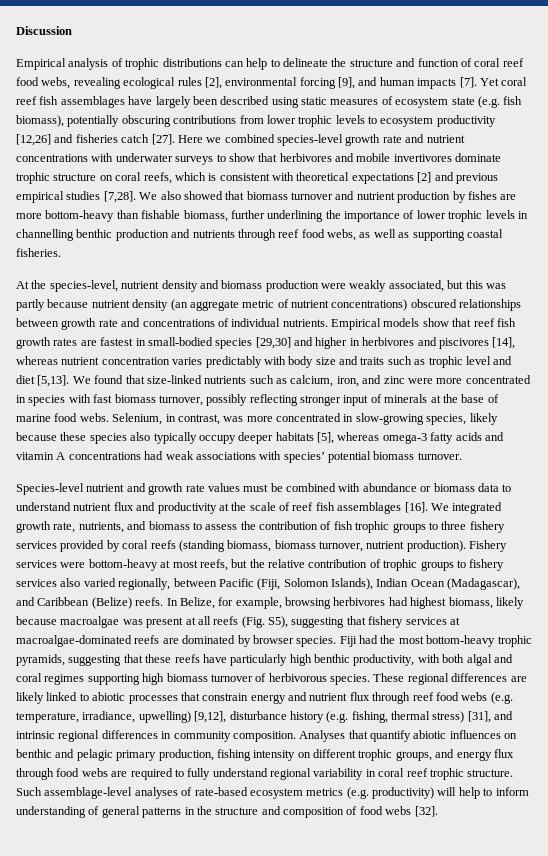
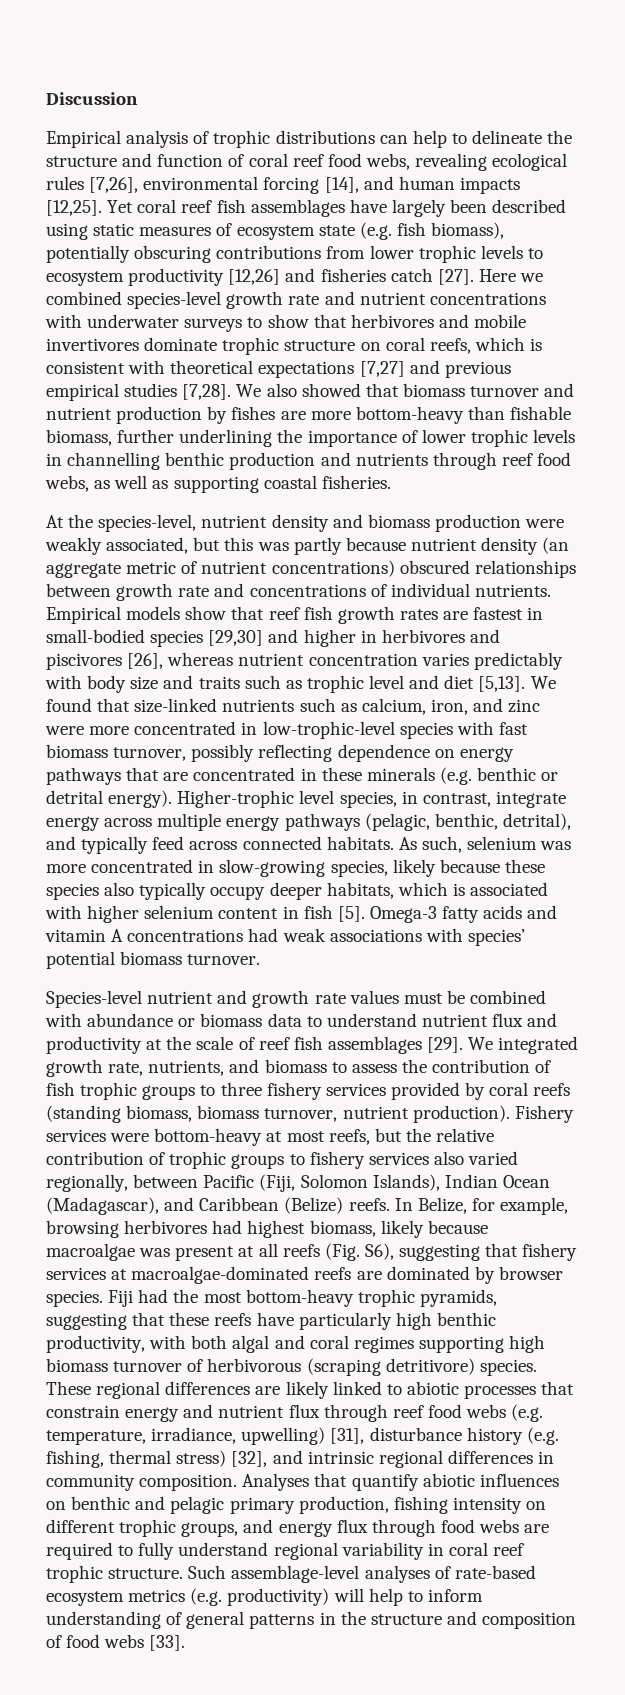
- Empirical analysis of trophic distributions can help to delineate the structure and function of coral reef food webs, revealing ecological rules [2], environmental forcing [9], and human impacts [7].
+ Empirical analysis of trophic distributions can help to delineate the structure and function of coral reef food webs, revealing ecological rules [7,26], environmental forcing [14], and human impacts [12,25].
- Here we combined species-level growth rate and nutrient concentrations with underwater surveys to show that herbivores and mobile invertivores dominate trophic structure on coral reefs, which is consistent with theoretical expectations [2] and previous empirical studies [7,28].
+ Here we combined species-level growth rate and nutrient concentrations with underwater surveys to show that herbivores and mobile invertivores dominate trophic structure on coral reefs, which is consistent with theoretical expectations [7,27] and previous empirical studies [7,28].
- Empirical models show that reef fish growth rates are fastest in small-bodied species [29,30] and higher in herbivores and piscivores [14], whereas nutrient concentration varies predictably with body size and traits such as trophic level and diet [5,13].
+ Empirical models show that reef fish growth rates are fastest in small-bodied species [29,30] and higher in herbivores and piscivores [26], whereas nutrient concentration varies predictably with body size and traits such as trophic level and diet [5,13].
- We found that size-linked nutrients such as calcium, iron, and zinc were more concentrated in species with fast biomass turnover, possibly reflecting stronger input of minerals at the base of marine food webs. Selenium, in contrast, was more concentrated in slow-growing species, likely because these species also typically occupy deeper habitats [5], whereas omega-3 fatty acids and vitamin A concentrations had weak associations with species’ potential biomass turnover.
+ We found that size-linked nutrients such as calcium, iron, and zinc were more concentrated in low-trophic-level species with fast biomass turnover, possibly reflecting dependence on energy pathways that are concentrated in these minerals (e.g. benthic or detrital energy). Higher-trophic level species, in contrast, integrate energy across multiple energy pathways (pelagic, benthic, detrital), and typically feed across connected habitats. As such, selenium was more concentrated in slow-growing species, likely because these species also typically occupy deeper habitats, which is associated with higher selenium content in fish [5]. Omega-3 fatty acids and vitamin A concentrations had weak associations with species’ potential biomass turnover.
- Species-level nutrient and growth rate values must be combined with abundance or biomass data to understand nutrient flux and productivity at the scale of reef fish assemblages [16].
+ Species-level nutrient and growth rate values must be combined with abundance or biomass data to understand nutrient flux and productivity at the scale of reef fish assemblages [29].
- In Belize, for example, browsing herbivores had highest biomass, likely because macroalgae was present at all reefs (Fig. S5), suggesting that fishery services at macroalgae-dominated reefs are dominated by browser species.
+ In Belize, for example, browsing herbivores had highest biomass, likely because macroalgae was present at all reefs (Fig. S6), suggesting that fishery services at macroalgae-dominated reefs are dominated by browser species.
- Fiji had the most bottom-heavy trophic pyramids, suggesting that these reefs have particularly high benthic productivity, with both algal and coral regimes supporting high biomass turnover of herbivorous species.
+ Fiji had the most bottom-heavy trophic pyramids, suggesting that these reefs have particularly high benthic productivity, with both algal and coral regimes supporting high biomass turnover of herbivorous (scraping detritivore) species.
- These regional differences are likely linked to abiotic processes that constrain energy and nutrient flux through reef food webs (e.g. temperature, irradiance, upwelling) [9,12], disturbance history (e.g. fishing, thermal stress) [31], and intrinsic regional differences in community composition.
+ These regional differences are likely linked to abiotic processes that constrain energy and nutrient flux through reef food webs (e.g. temperature, irradiance, upwelling) [31], disturbance history (e.g. fishing, thermal stress) [32], and intrinsic regional differences in community composition.
- Such assemblage-level analyses of rate-based ecosystem metrics (e.g. productivity) will help to inform understanding of general patterns in the structure and composition of food webs [32].
+ Such assemblage-level analyses of rate-based ecosystem metrics (e.g. productivity) will help to inform understanding of general patterns in the structure and composition of food webs [33].

